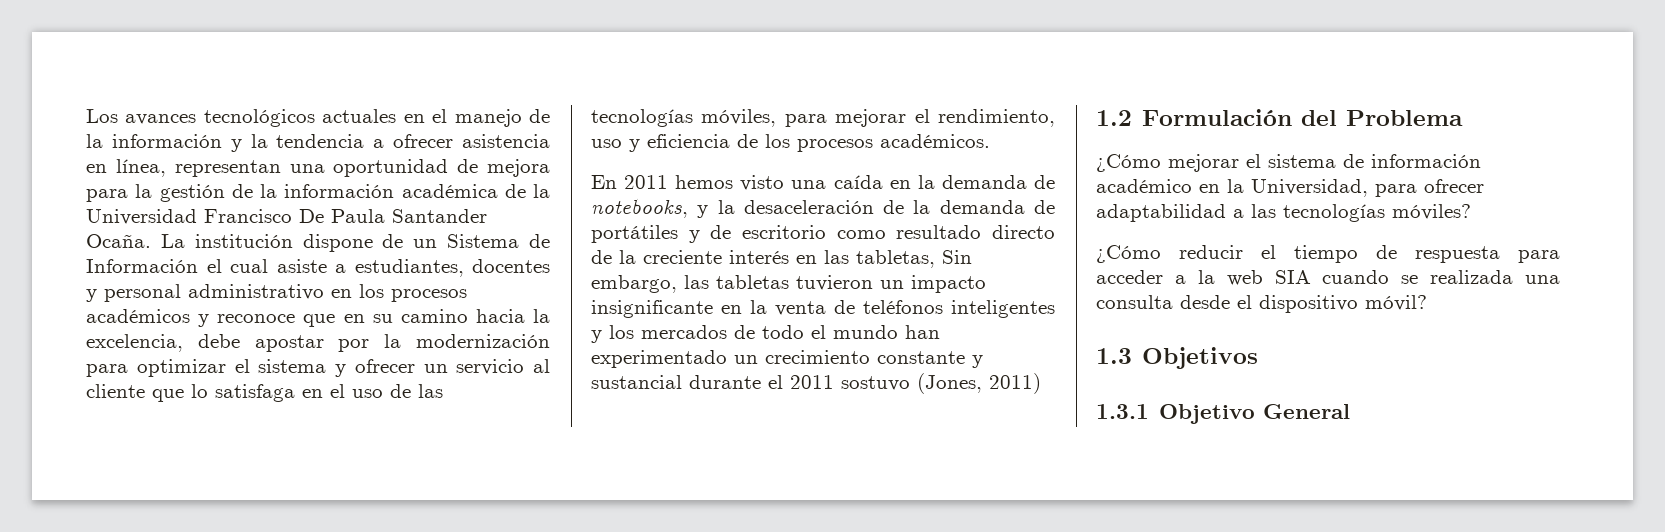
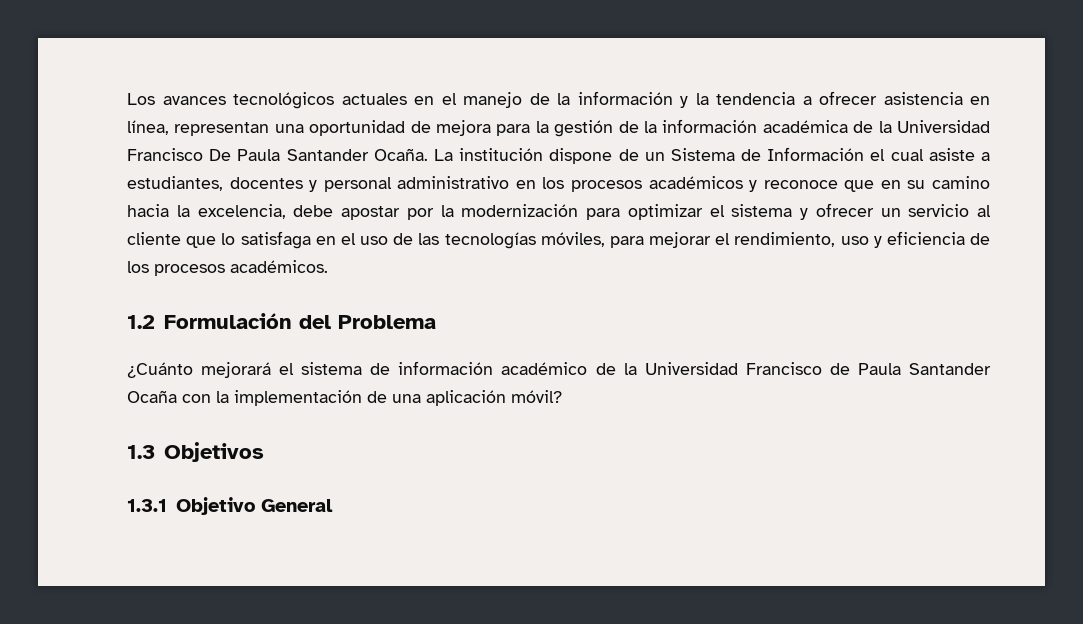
- En 2011 hemos visto una caída en la demanda de notebooks, y la desaceleración de la demanda de portátiles y de escritorio como resultado directo de la creciente interés en las tabletas, Sin embargo, las tabletas tuvieron un impacto insignificante en la venta de teléfonos inteligentes y los mercados de todo el mundo han experimentado un crecimiento constante y sustancial durante el 2011 sostuvo (Jones, 2011)
- ¿Cómo mejorar el sistema de información académico en la Universidad, para ofrecer adaptabilidad a las tecnologías móviles?
- ¿Cómo reducir el tiempo de respuesta para acceder a la web SIA cuando se realizada una consulta desde el dispositivo móvil?
+ ¿Cuánto mejorará el sistema de información académico de la Universidad Francisco de Paula Santander Ocaña con la implementación de una aplicación móvil?

